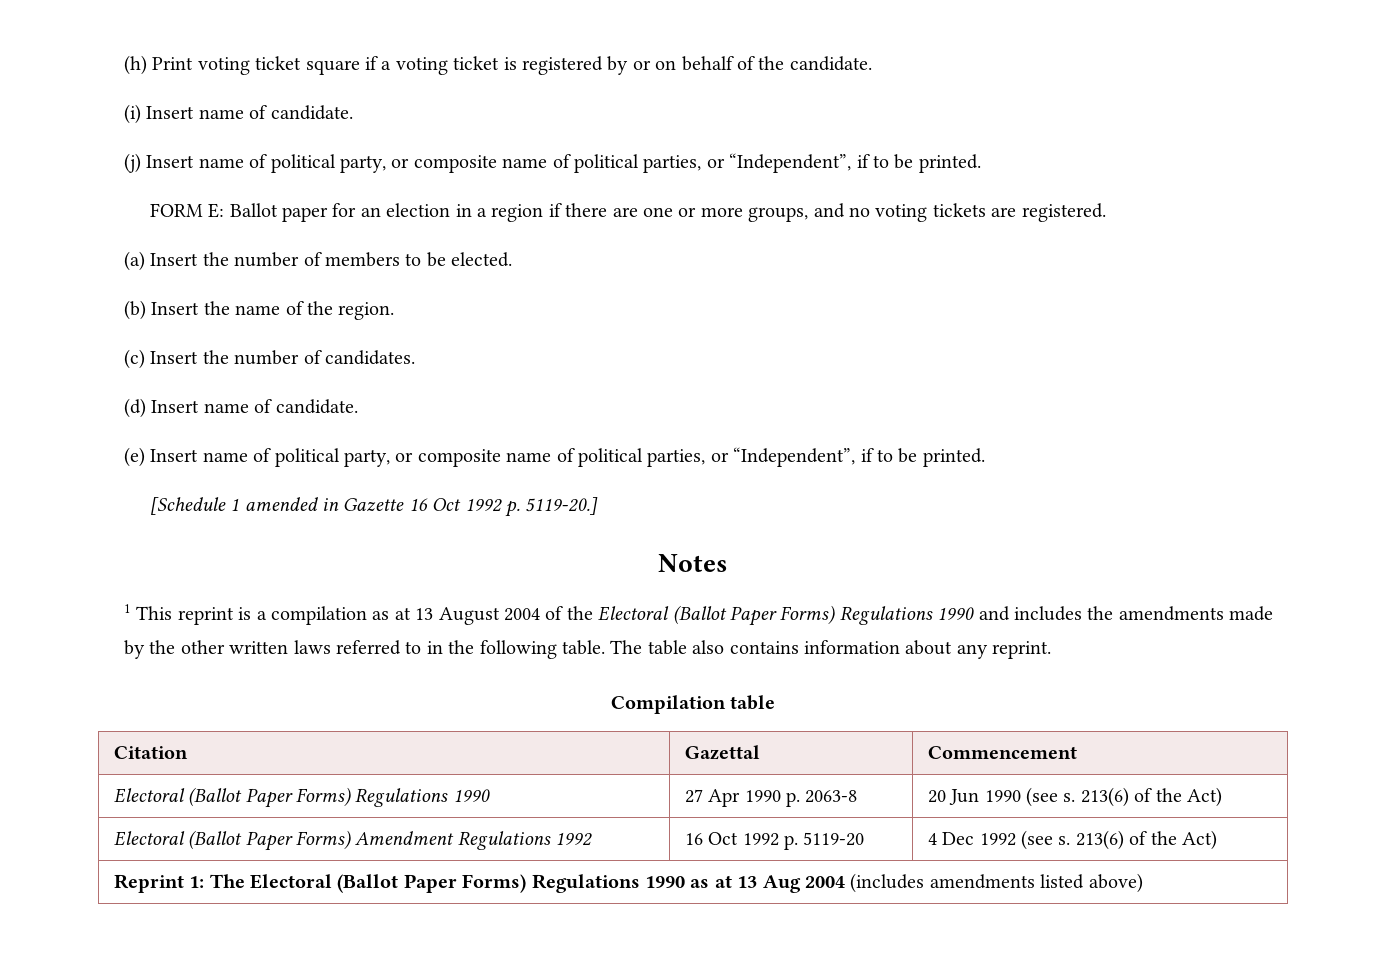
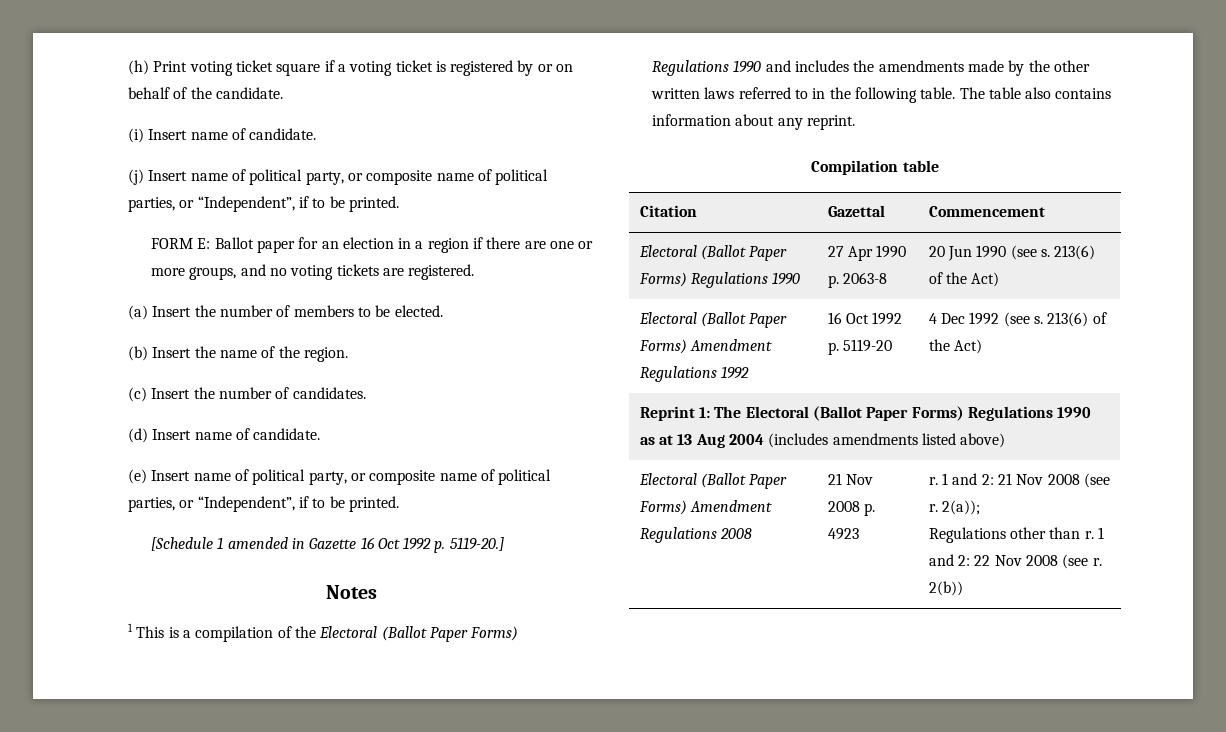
- 1 This reprint is a compilation as at 13 August 2004 of the Electoral (Ballot Paper Forms) Regulations 1990 and includes the amendments made by the other written laws referred to in the following table.
+ 1 This is a compilation of the Electoral (Ballot Paper Forms) Regulations 1990 and includes the amendments made by the other written laws referred to in the following table.
+ Electoral (Ballot Paper Forms) Amendment Regulations 2008 | 21 Nov 2008 p. 4923 | r. 1 and 2: 21 Nov 2008 (see r. 2(a));
+ Regulations other than r. 1 and 2: 22 Nov 2008 (see r. 2(b))

